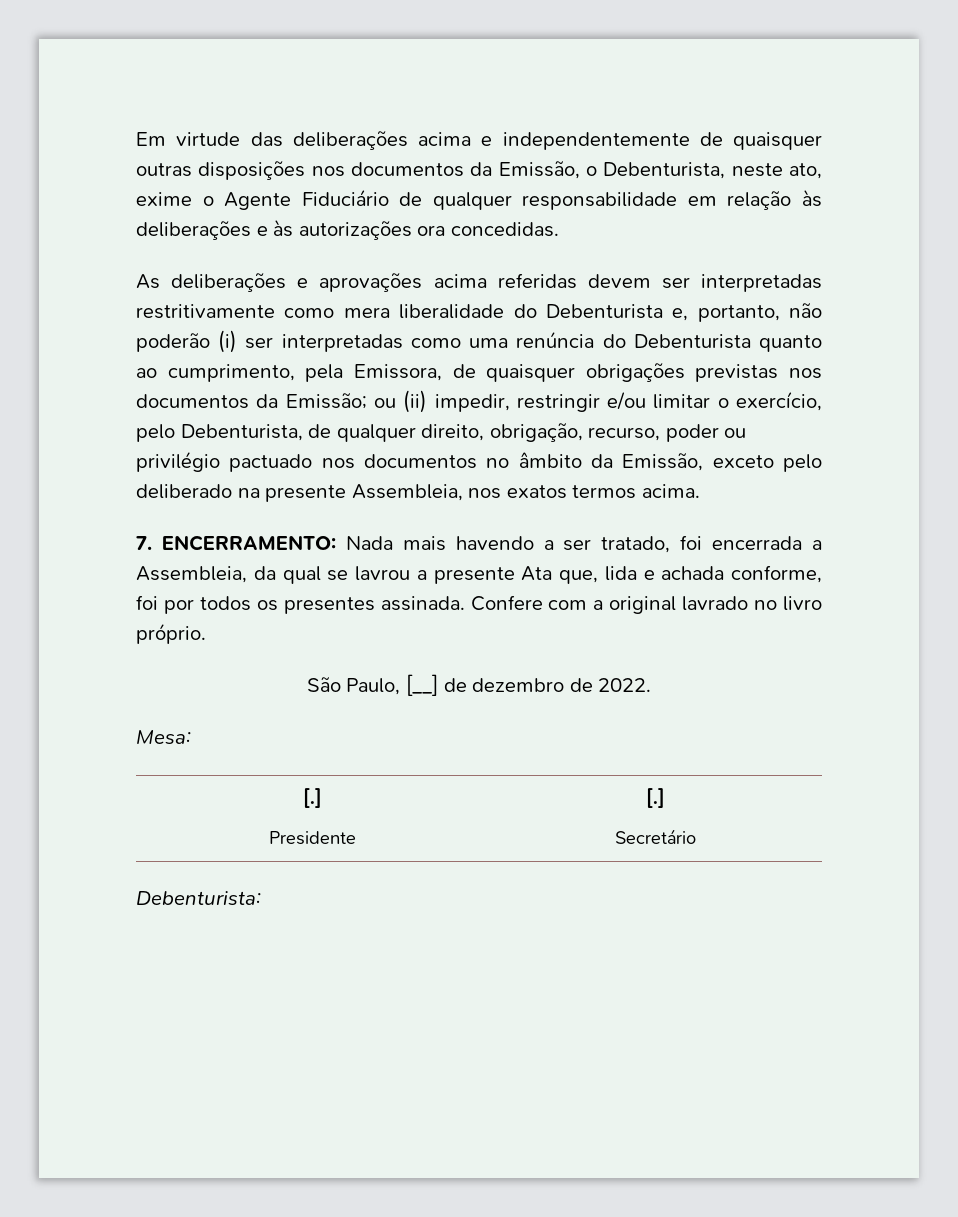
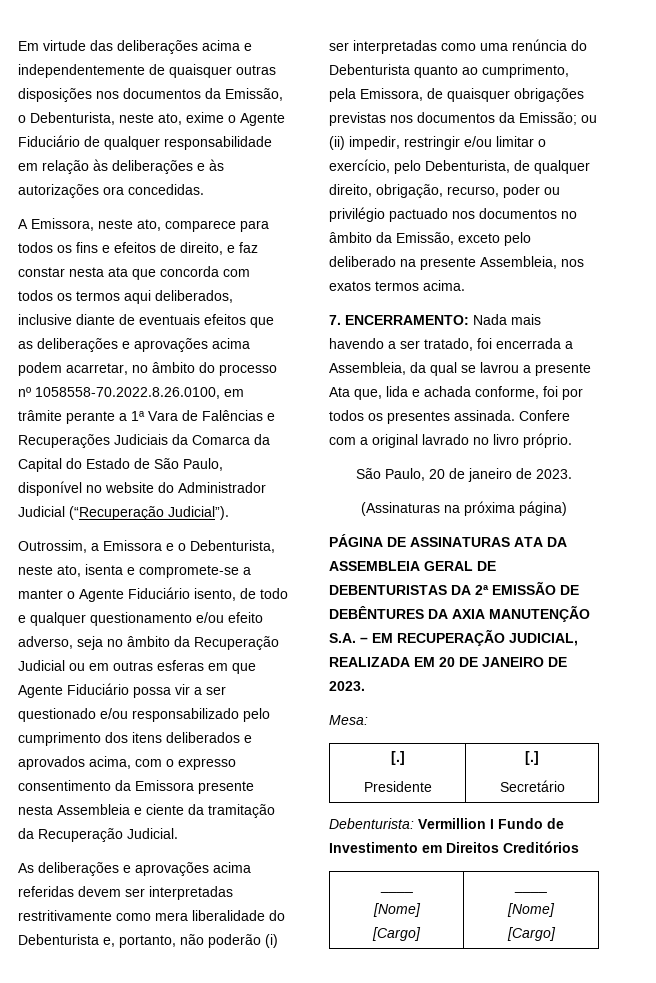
+ A Emissora, neste ato, comparece para todos os fins e efeitos de direito, e faz constar nesta ata que concorda com todos os termos aqui deliberados, inclusive diante de eventuais efeitos que as deliberações e aprovações acima podem acarretar, no âmbito do processo nº 1058558-70.2022.8.26.0100, em trâmite perante a 1ª Vara de Falências e Recuperações Judiciais da Comarca da Capital do Estado de São Paulo, disponível no website do Administrador Judicial (“Recuperação Judicial”).
+ Outrossim, a Emissora e o Debenturista, neste ato, isenta e compromete-se a manter o Agente Fiduciário isento, de todo e qualquer questionamento e/ou efeito adverso, seja no âmbito da Recuperação Judicial ou em outras esferas em que Agente Fiduciário possa vir a ser questionado e/ou responsabilizado pelo cumprimento dos itens deliberados e aprovados acima, com o expresso consentimento da Emissora presente nesta Assembleia e ciente da tramitação da Recuperação Judicial.
- São Paulo, [__] de dezembro de 2022.
+ São Paulo, 20 de janeiro de 2023.
+ (Assinaturas na próxima página)
+ PÁGINA DE ASSINATURAS ATA DA ASSEMBLEIA GERAL DE DEBENTURISTAS DA 2ª EMISSÃO DE DEBÊNTURES DA AXIA MANUTENÇÃO S.A. – EM RECUPERAÇÃO JUDICIAL, REALIZADA EM 20 DE JANEIRO DE 2023.
- Debenturista:
+ Debenturista: Vermillion I Fundo de Investimento em Direitos Creditórios
+ ____
+ [Nome]
+ [Cargo] | ____
+ [Nome]
+ [Cargo]

